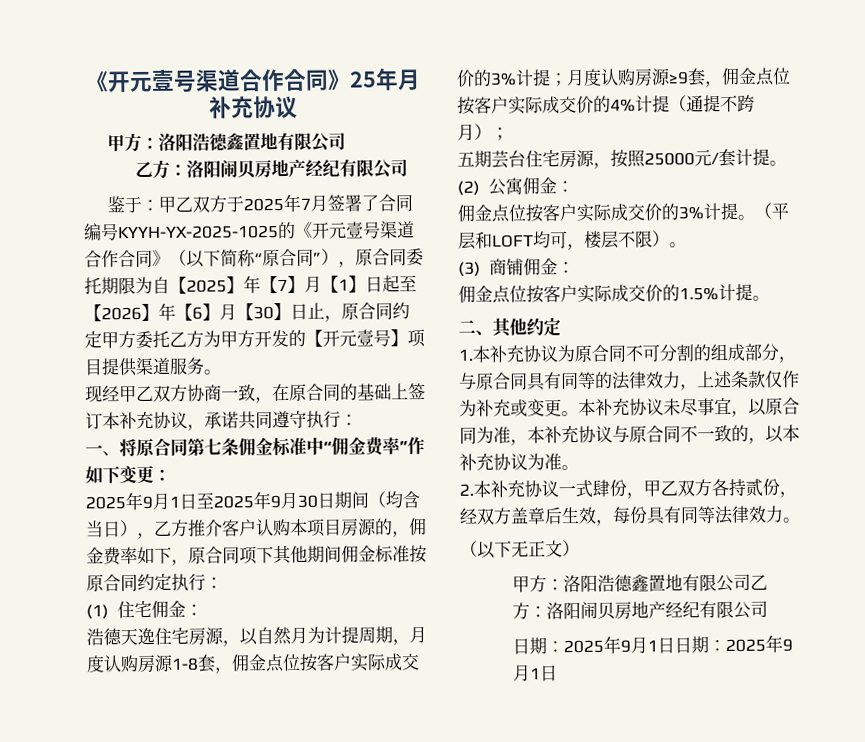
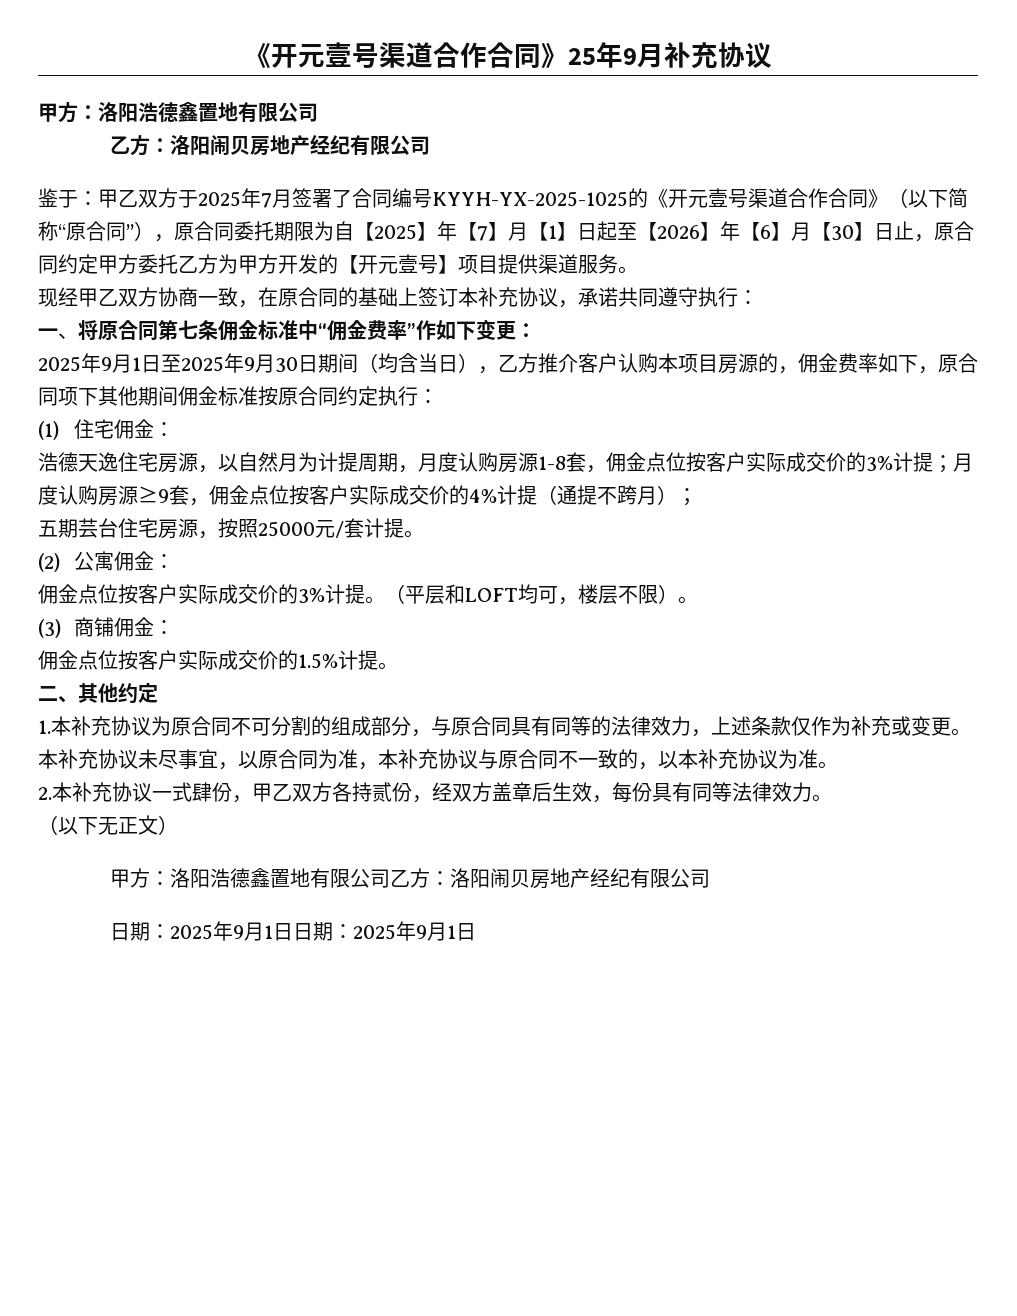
- 《开元壹号渠道合作合同》25年月补充协议
+ 《开元壹号渠道合作合同》25年9月补充协议

